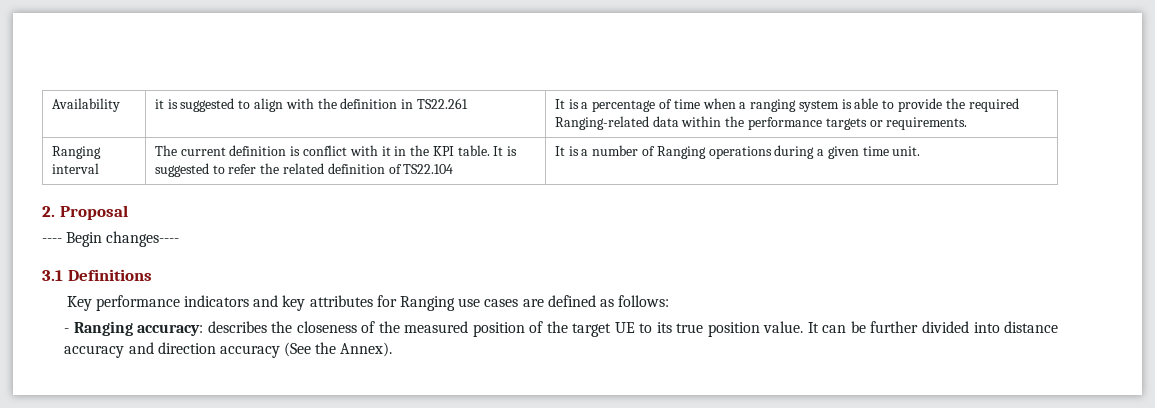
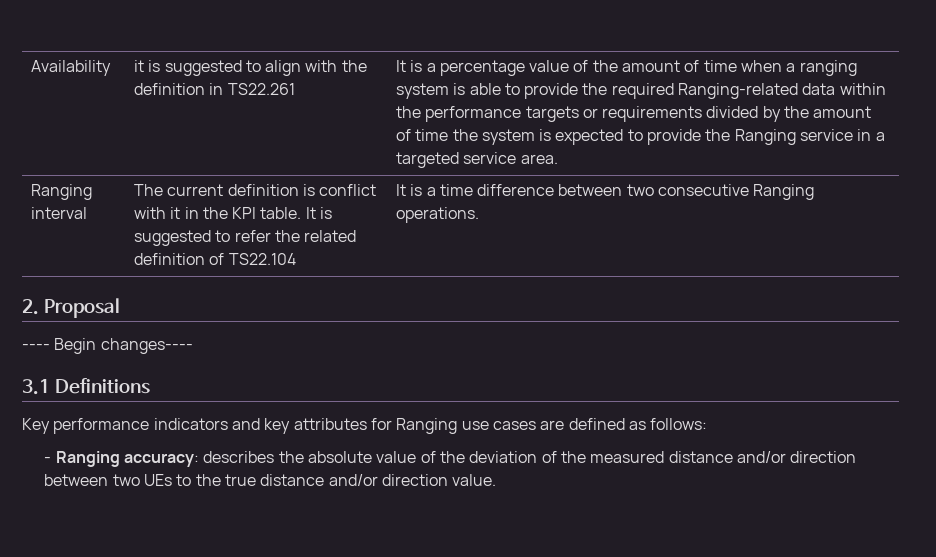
- It is a percentage of time when a ranging system is able to provide the required Ranging-related data within the performance targets or requirements.
+ It is a percentage value of the amount of time when a ranging system is able to provide the required Ranging-related data within the performance targets or requirements divided by the amount of time the system is expected to provide the Ranging service in a targeted service area.
- Ranging interval | The current definition is conflict with it in the KPI table. It is suggested to refer the related definition of TS22.104 | It is a number of Ranging operations during a given time unit.
+ Ranging interval | The current definition is conflict with it in the KPI table. It is suggested to refer the related definition of TS22.104 | It is a time difference between two consecutive Ranging operations.
- - Ranging accuracy: describes the closeness of the measured position of the target UE to its true position value. It can be further divided into distance accuracy and direction accuracy (See the Annex).
+ - Ranging accuracy: describes the absolute value of the deviation of the measured distance and/or direction between two UEs to the true distance and/or direction value.

